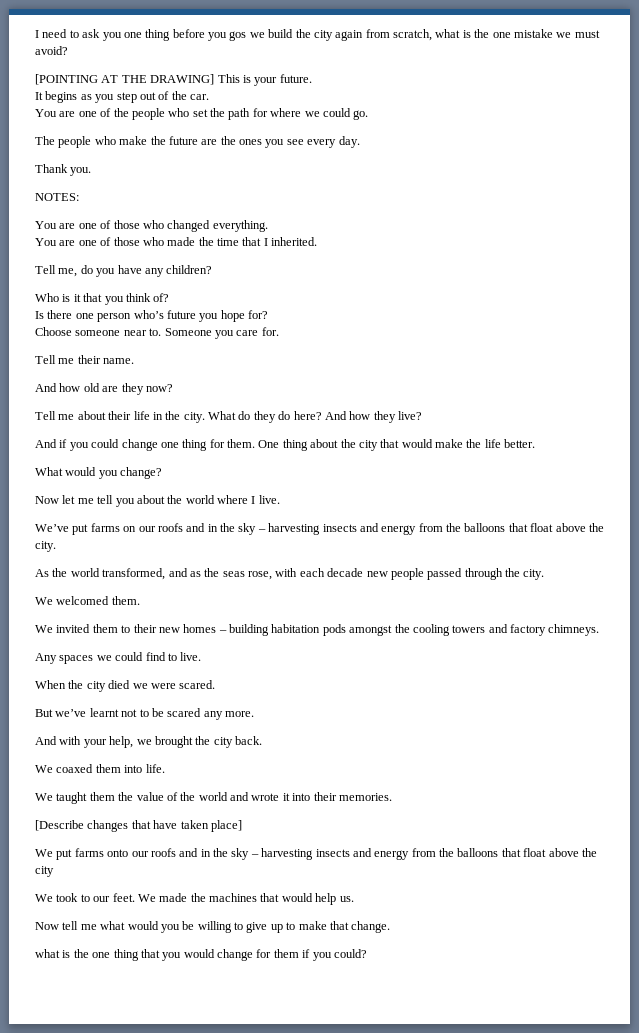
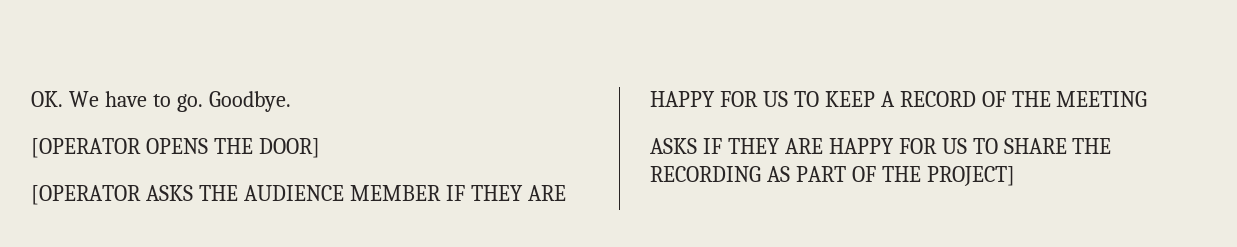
- I need to ask you one thing before you gos we build the city again from scratch, what is the one mistake we must avoid?
- [POINTING AT THE DRAWING] This is your future.
- It begins as you step out of the car.
- You are one of the people who set the path for where we could go.
- The people who make the future are the ones you see every day.
- Thank you.
- NOTES:
- You are one of those who changed everything.
- You are one of those who made the time that I inherited.
- Tell me, do you have any children?
- Who is it that you think of?
- Is there one person who’s future you hope for?
- Choose someone near to. Someone you care for.
- Tell me their name.
- And how old are they now?
- Tell me about their life in the city. What do they do here? And how they live?
- And if you could change one thing for them. One thing about the city that would make the life better.
- What would you change?
- Now let me tell you about the world where I live.
- We’ve put farms on our roofs and in the sky – harvesting insects and energy from the balloons that float above the city.
- As the world transformed, and as the seas rose, with each decade new people passed through the city.
- We welcomed them.
- We invited them to their new homes – building habitation pods amongst the cooling towers and factory chimneys.
- Any spaces we could find to live.
- When the city died we were scared.
- But we’ve learnt not to be scared any more.
- And with your help, we brought the city back.
- We coaxed them into life.
- We taught them the value of the world and wrote it into their memories.
- [Describe changes that have taken place]
- We put farms onto our roofs and in the sky – harvesting insects and energy from the balloons that float above the city
- We took to our feet. We made the machines that would help us.
- Now tell me what would you be willing to give up to make that change.
- what is the one thing that you would change for them if you could?
+ OK. We have to go. Goodbye.
+ [OPERATOR OPENS THE DOOR]
+ [OPERATOR ASKS THE AUDIENCE MEMBER IF THEY ARE HAPPY FOR US TO KEEP A RECORD OF THE MEETING
+ ASKS IF THEY ARE HAPPY FOR US TO SHARE THE RECORDING AS PART OF THE PROJECT]

